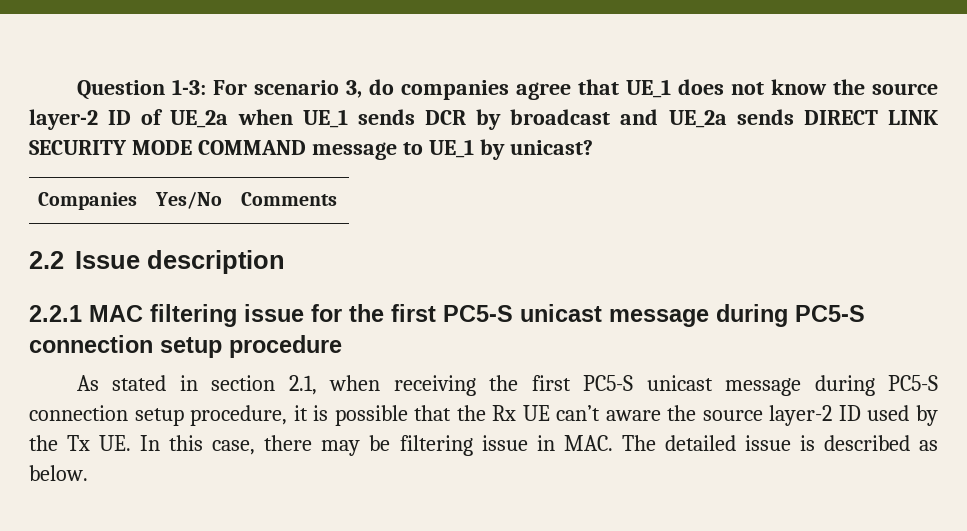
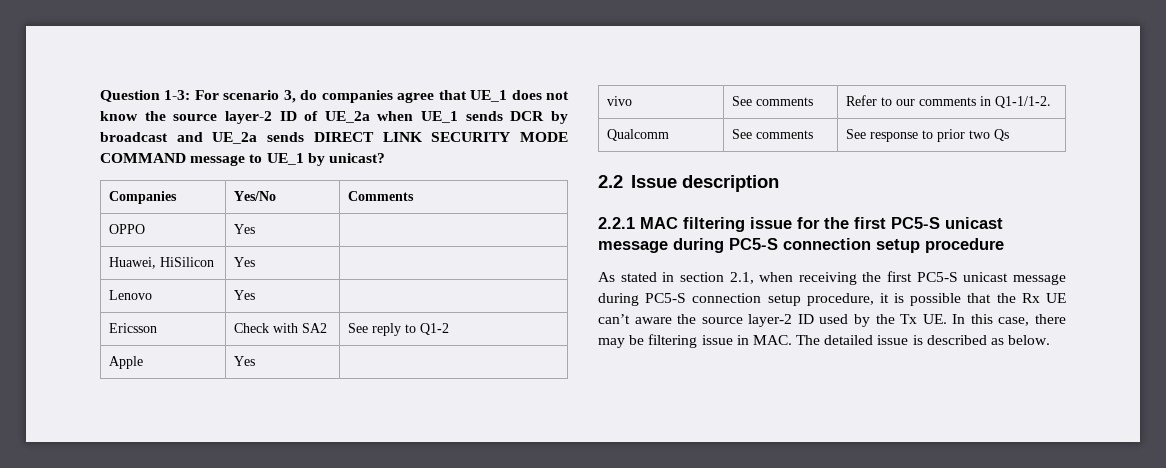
+ OPPO | Yes |
+ Huawei, HiSilicon | Yes |
+ Lenovo | Yes |
+ Ericsson | Check with SA2 | See reply to Q1-2
+ Apple | Yes |
+ vivo | See comments | Refer to our comments in Q1-1/1-2.
+ Qualcomm | See comments | See response to prior two Qs

